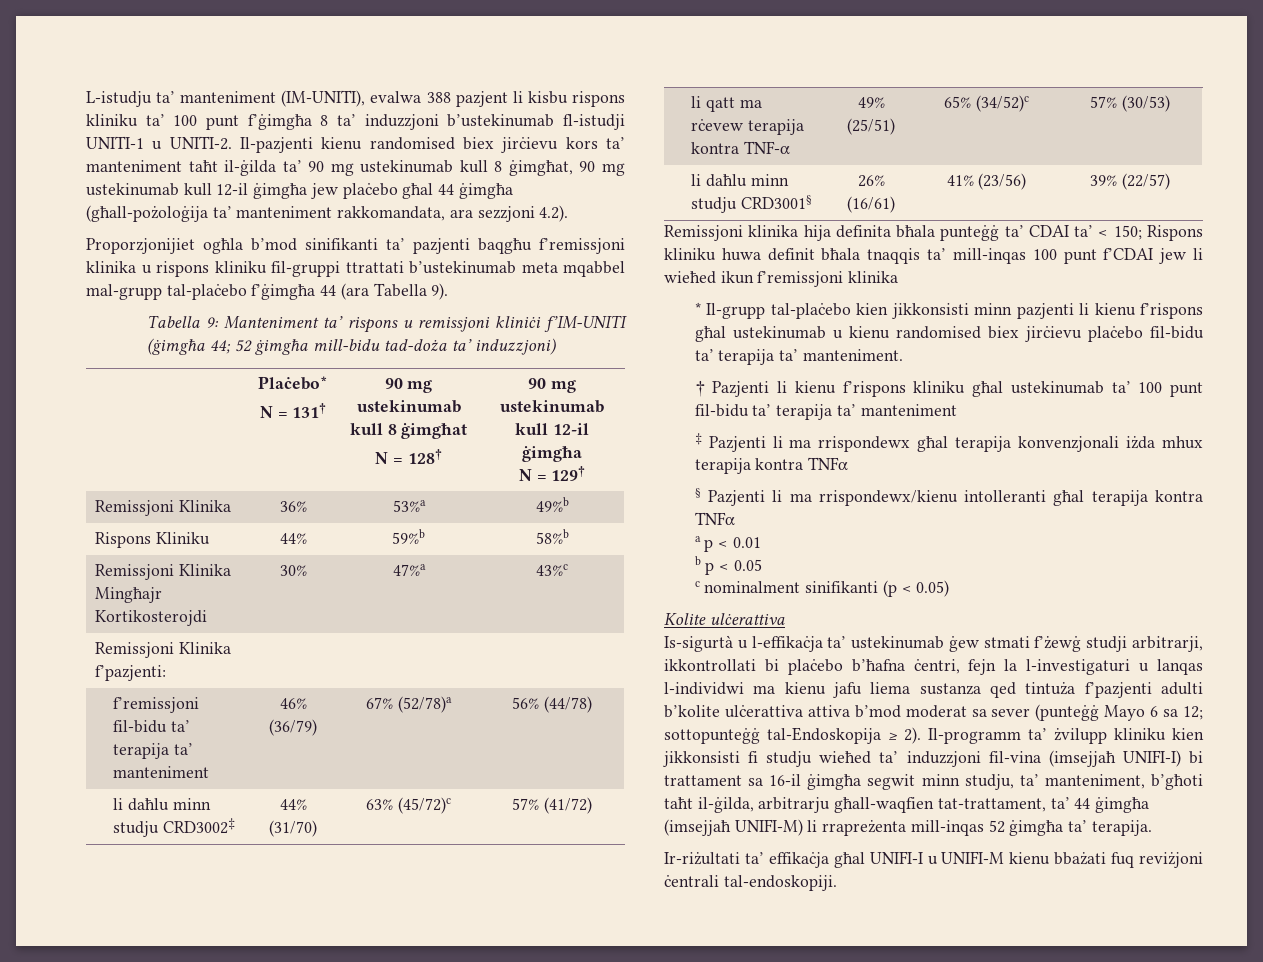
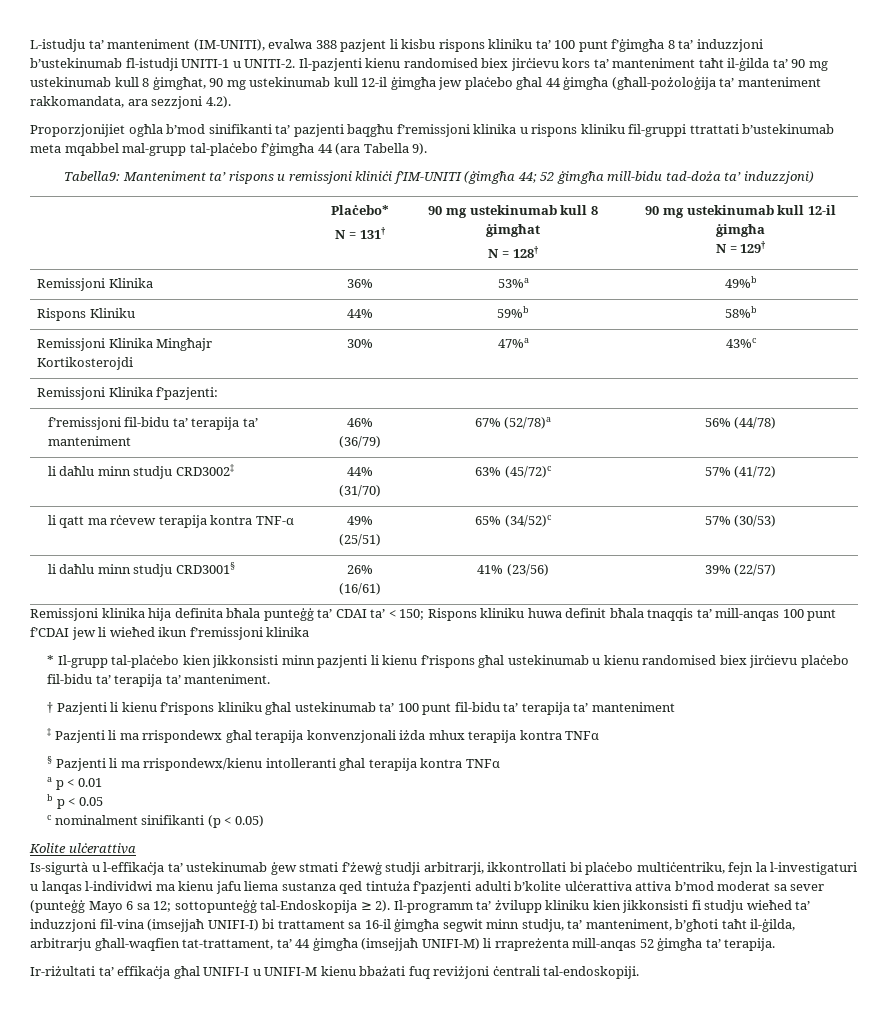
- Tabella 9: Manteniment ta’ rispons u remissjoni kliniċi f’IM-UNITI (ġimgħa 44; 52 ġimgħa mill-bidu tad-doża ta’ induzzjoni)
+ Tabella9: Manteniment ta’ rispons u remissjoni kliniċi f’IM-UNITI (ġimgħa 44; 52 ġimgħa mill-bidu tad-doża ta’ induzzjoni)
- Remissjoni klinika hija definita bħala punteġġ ta’ CDAI ta’ < 150; Rispons kliniku huwa definit bħala tnaqqis ta’ mill-inqas 100 punt f’CDAI jew li wieħed ikun f’remissjoni klinika
+ Remissjoni klinika hija definita bħala punteġġ ta’ CDAI ta’ < 150; Rispons kliniku huwa definit bħala tnaqqis ta’ mill-anqas 100 punt f’CDAI jew li wieħed ikun f’remissjoni klinika
- Is-sigurtà u l-effikaċja ta’ ustekinumab ġew stmati f’żewġ studji arbitrarji, ikkontrollati bi plaċebo b’ħafna ċentri, fejn la l-investigaturi u lanqas l-individwi ma kienu jafu liema sustanza qed tintuża f’pazjenti adulti b’kolite ulċerattiva attiva b’mod moderat sa sever (punteġġ Mayo 6 sa 12; sottopunteġġ tal-Endoskopija ≥ 2).
+ Is-sigurtà u l-effikaċja ta’ ustekinumab ġew stmati f’żewġ studji arbitrarji, ikkontrollati bi plaċebo multiċentriku, fejn la l-investigaturi u lanqas l-individwi ma kienu jafu liema sustanza qed tintuża f’pazjenti adulti b’kolite ulċerattiva attiva b’mod moderat sa sever (punteġġ Mayo 6 sa 12; sottopunteġġ tal-Endoskopija ≥ 2).
- Il-programm ta’ żvilupp kliniku kien jikkonsisti fi studju wieħed ta’ induzzjoni fil-vina (imsejjaħ UNIFI-I) bi trattament sa 16-il ġimgħa segwit minn studju, ta’ manteniment, b’għoti taħt il-ġilda, arbitrarju għall-waqfien tat-trattament, ta’ 44 ġimgħa (imsejjaħ UNIFI-M) li rrapreżenta mill-inqas 52 ġimgħa ta’ terapija.
+ Il-programm ta’ żvilupp kliniku kien jikkonsisti fi studju wieħed ta’ induzzjoni fil-vina (imsejjaħ UNIFI-I) bi trattament sa 16-il ġimgħa segwit minn studju, ta’ manteniment, b’għoti taħt il-ġilda, arbitrarju għall-waqfien tat-trattament, ta’ 44 ġimgħa (imsejjaħ UNIFI-M) li rrapreżenta mill-anqas 52 ġimgħa ta’ terapija.

